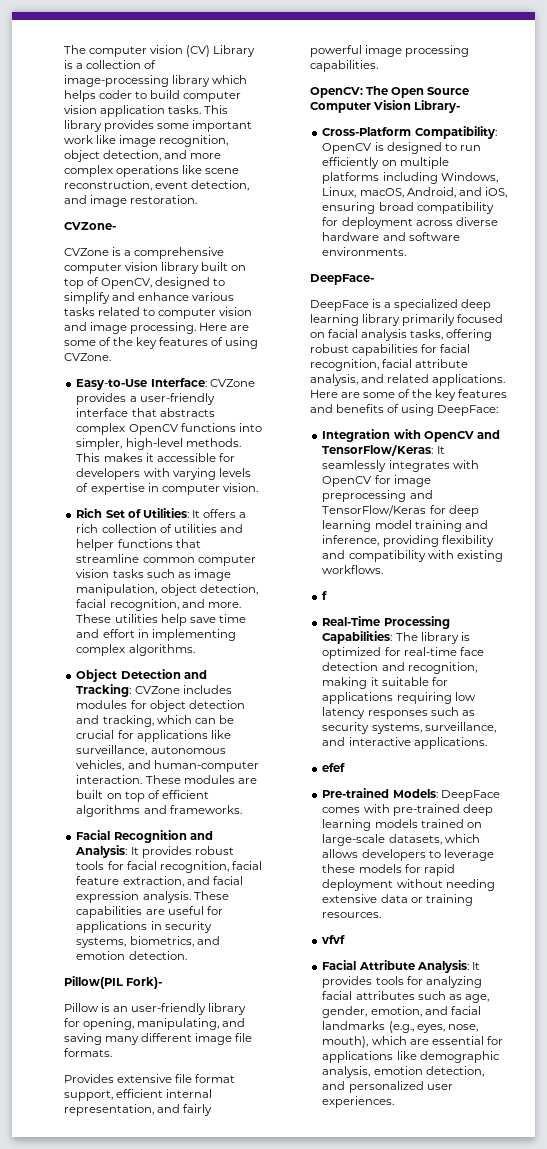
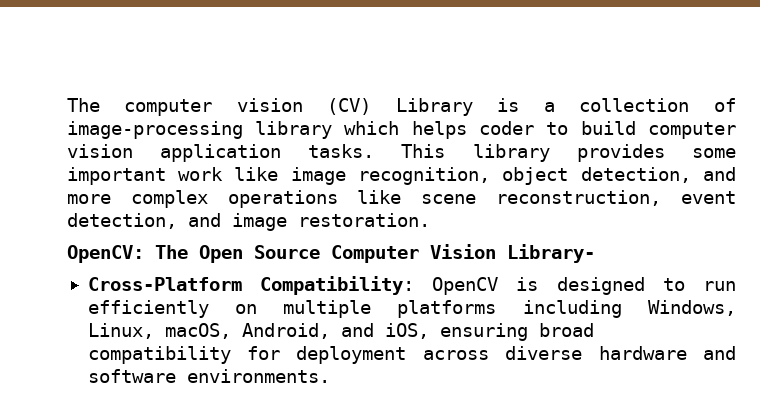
- CVZone-
- CVZone is a comprehensive computer vision library built on top of OpenCV, designed to simplify and enhance various tasks related to computer vision and image processing. Here are some of the key features of using CVZone.
- Easy-to-Use Interface: CVZone provides a user-friendly interface that abstracts complex OpenCV functions into simpler, high-level methods. This makes it accessible for developers with varying levels of expertise in computer vision.
- Rich Set of Utilities: It offers a rich collection of utilities and helper functions that streamline common computer vision tasks such as image manipulation, object detection, facial recognition, and more. These utilities help save time and effort in implementing complex algorithms.
- Object Detection and Tracking: CVZone includes modules for object detection and tracking, which can be crucial for applications like surveillance, autonomous vehicles, and human-computer interaction. These modules are built on top of efficient algorithms and frameworks.
- Facial Recognition and Analysis: It provides robust tools for facial recognition, facial feature extraction, and facial expression analysis. These capabilities are useful for applications in security systems, biometrics, and emotion detection.
- Pillow(PIL Fork)-
- Pillow is an user-friendly library for opening, manipulating, and saving many different image file formats.
- Provides extensive file format support, efficient internal representation, and fairly powerful image processing capabilities.
- DeepFace-
- DeepFace is a specialized deep learning library primarily focused on facial analysis tasks, offering robust capabilities for facial recognition, facial attribute analysis, and related applications. Here are some of the key features and benefits of using DeepFace:
- Integration with OpenCV and TensorFlow/Keras: It seamlessly integrates with OpenCV for image preprocessing and TensorFlow/Keras for deep learning model training and inference, providing flexibility and compatibility with existing workflows.
- f
- Real-Time Processing Capabilities: The library is optimized for real-time face detection and recognition, making it suitable for applications requiring low latency responses such as security systems, surveillance, and interactive applications.
- efef
- Pre-trained Models: DeepFace comes with pre-trained deep learning models trained on large-scale datasets, which allows developers to leverage these models for rapid deployment without needing extensive data or training resources.
- vfvf
- Facial Attribute Analysis: It provides tools for analyzing facial attributes such as age, gender, emotion, and facial landmarks (e.g., eyes, nose, mouth), which are essential for applications like demographic analysis, emotion detection, and personalized user experiences.

